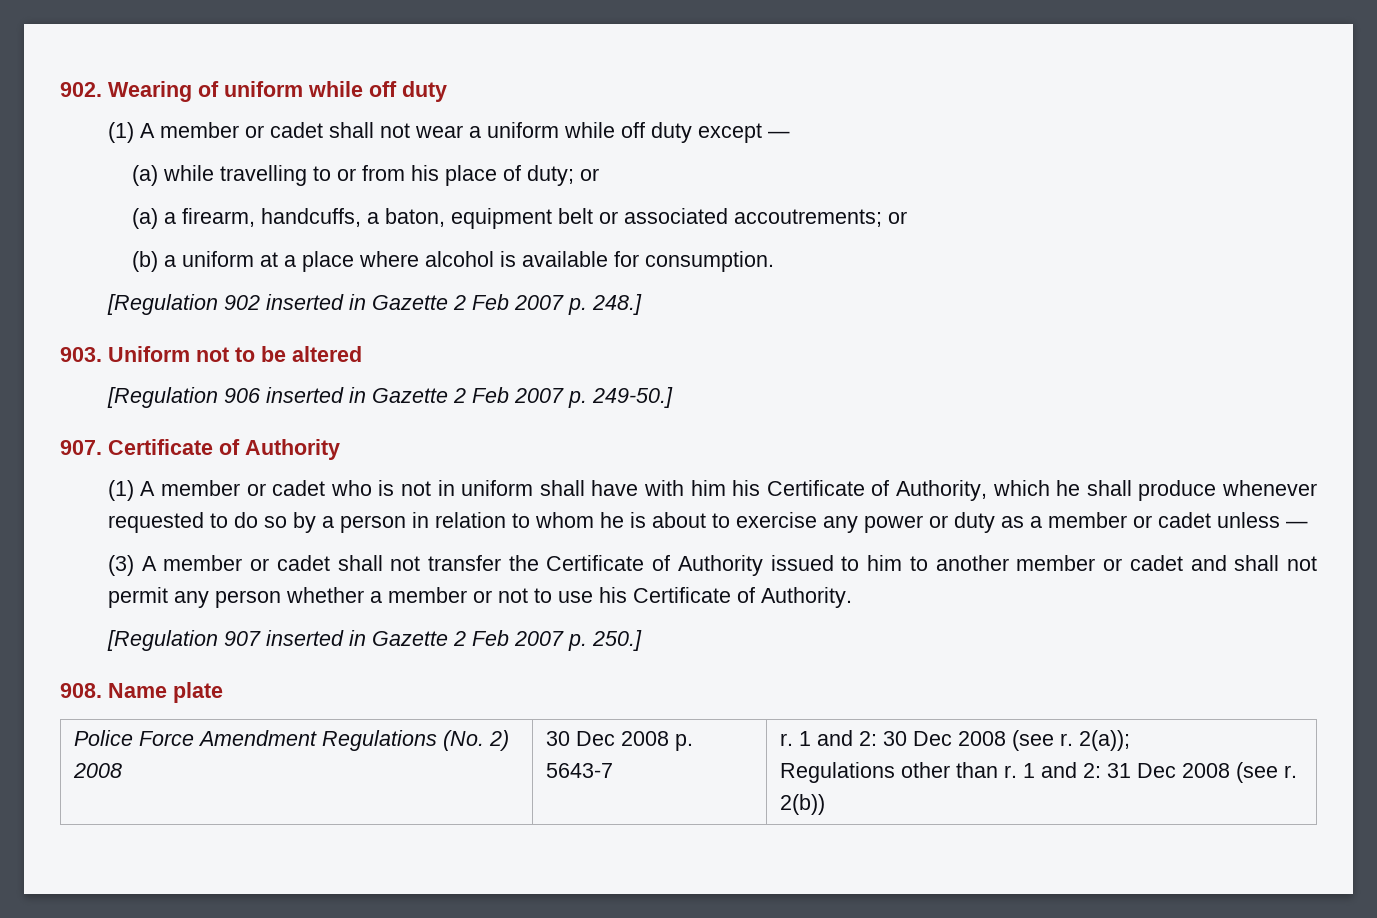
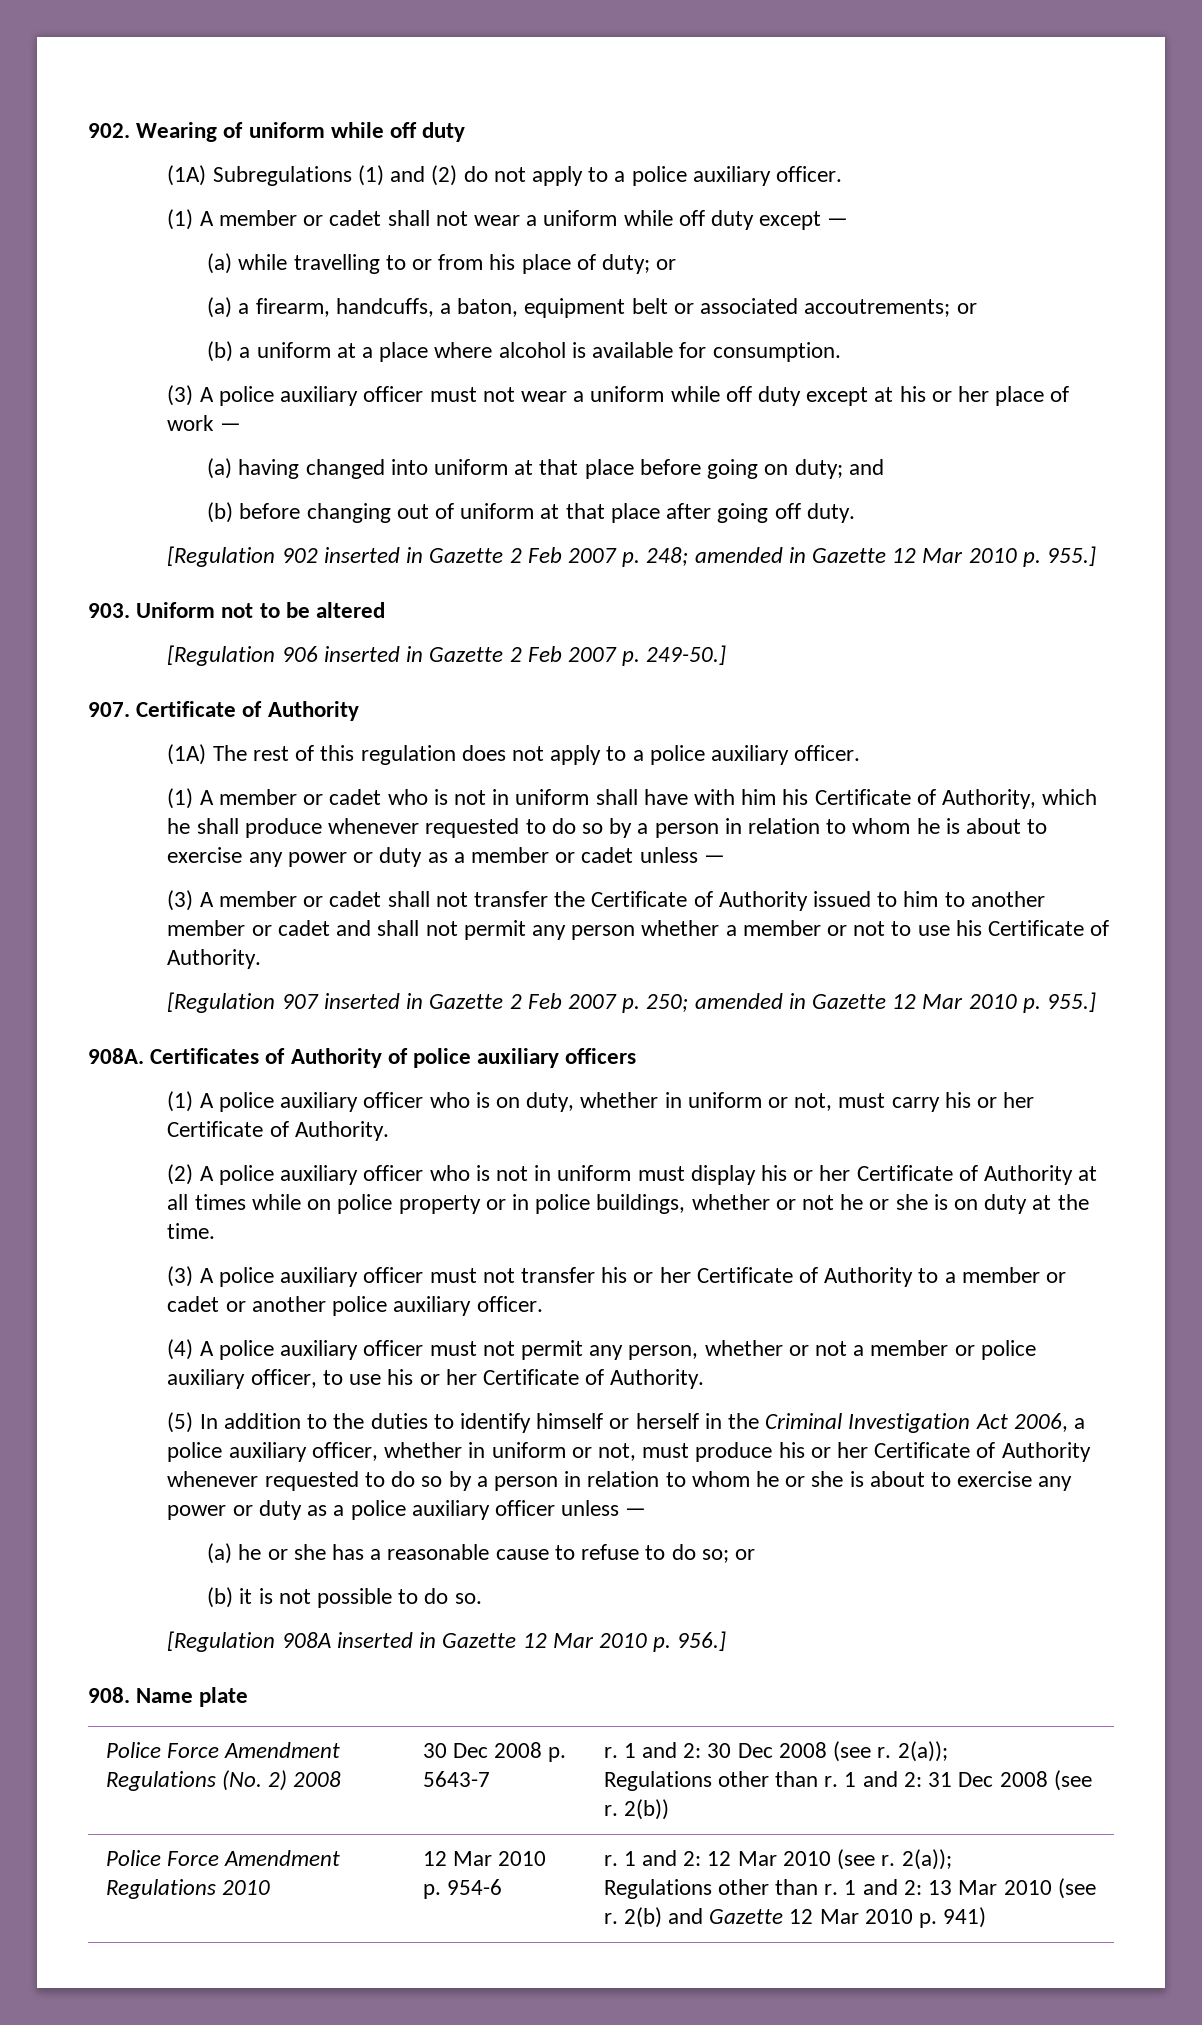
+ (1A) Subregulations (1) and (2) do not apply to a police auxiliary officer.
+ (3) A police auxiliary officer must not wear a uniform while off duty except at his or her place of work —
+ (a) having changed into uniform at that place before going on duty; and
+ (b) before changing out of uniform at that place after going off duty.
- [Regulation 902 inserted in Gazette 2 Feb 2007 p. 248.]
+ [Regulation 902 inserted in Gazette 2 Feb 2007 p. 248; amended in Gazette 12 Mar 2010 p. 955.]
+ (1A) The rest of this regulation does not apply to a police auxiliary officer.
- [Regulation 907 inserted in Gazette 2 Feb 2007 p. 250.]
+ [Regulation 907 inserted in Gazette 2 Feb 2007 p. 250; amended in Gazette 12 Mar 2010 p. 955.]
+ 908A. Certificates of Authority of police auxiliary officers
+ (1) A police auxiliary officer who is on duty, whether in uniform or not, must carry his or her Certificate of Authority.
+ (2) A police auxiliary officer who is not in uniform must display his or her Certificate of Authority at all times while on police property or in police buildings, whether or not he or she is on duty at the time.
+ (3) A police auxiliary officer must not transfer his or her Certificate of Authority to a member or cadet or another police auxiliary officer.
+ (4) A police auxiliary officer must not permit any person, whether or not a member or police auxiliary officer, to use his or her Certificate of Authority.
+ (5) In addition to the duties to identify himself or herself in the Criminal Investigation Act 2006, a police auxiliary officer, whether in uniform or not, must produce his or her Certificate of Authority whenever requested to do so by a person in relation to whom he or she is about to exercise any power or duty as a police auxiliary officer unless —
+ (a) he or she has a reasonable cause to refuse to do so; or
+ (b) it is not possible to do so.
+ [Regulation 908A inserted in Gazette 12 Mar 2010 p. 956.]
+ Police Force Amendment Regulations 2010 | 12 Mar 2010 p. 954-6 | r. 1 and 2: 12 Mar 2010 (see r. 2(a));
+ Regulations other than r. 1 and 2: 13 Mar 2010 (see r. 2(b) and Gazette 12 Mar 2010 p. 941)

